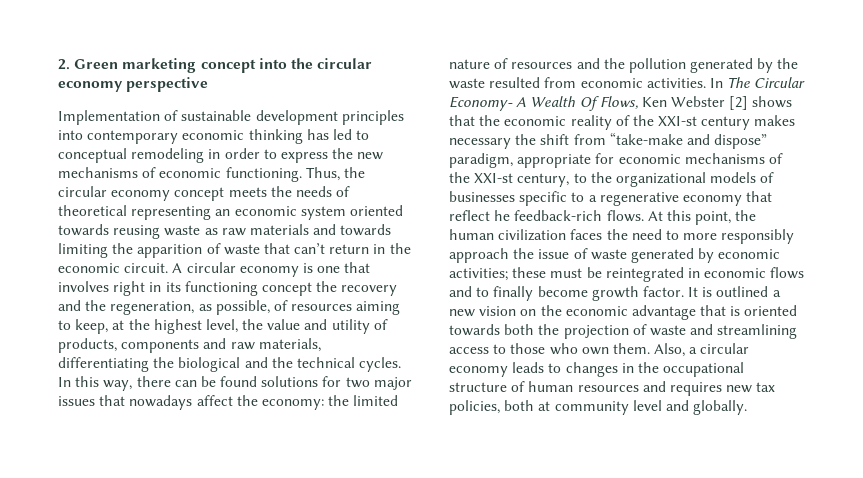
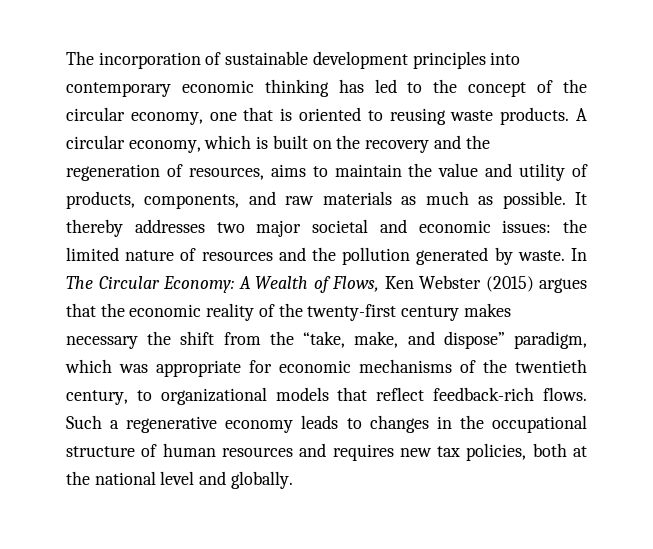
- 2. Green marketing concept into the circular economy perspective
- Implementation of sustainable development principles into contemporary economic thinking has led to conceptual remodeling in order to express the new mechanisms of economic functioning. Thus, the circular economy concept meets the needs of theoretical representing an economic system oriented towards reusing waste as raw materials and towards limiting the apparition of waste that can’t return in the economic circuit. A circular economy is one that involves right in its functioning concept the recovery and the regeneration, as possible, of resources aiming to keep, at the highest level, the value and utility of products, components and raw materials, differentiating the biological and the technical cycles. In this way, there can be found solutions for two major issues that nowadays affect the economy: the limited nature of resources and the pollution generated by the waste resulted from economic activities.
+ The incorporation of sustainable development principles into contemporary economic thinking has led to the concept of the circular economy, one that is oriented to reusing waste products. A circular economy, which is built on the recovery and the regeneration of resources, aims to maintain the value and utility of products, components, and raw materials as much as possible. It thereby addresses two major societal and economic issues: the limited nature of resources and the pollution generated by waste.
- In The Circular Economy- A Wealth Of Flows, Ken Webster [2] shows that the economic reality of the XXI-st century makes necessary the shift from “take-make and dispose” paradigm, appropriate for economic mechanisms of the XXI-st century, to the organizational models of businesses specific to a regenerative economy that reflect he feedback-rich flows. At this point, the human civilization faces the need to more responsibly approach the issue of waste generated by economic activities; these must be reintegrated in economic flows and to finally become growth factor. It is outlined a new vision on the economic advantage that is oriented towards both the projection of waste and streamlining access to those who own them. Also, a circular economy leads to changes in the occupational structure of human resources and requires new tax policies, both at community level and globally.
+ In The Circular Economy: A Wealth of Flows, Ken Webster (2015) argues that the economic reality of the twenty-first century makes necessary the shift from the “take, make, and dispose” paradigm, which was appropriate for economic mechanisms of the twentieth century, to organizational models that reflect feedback-rich flows. Such a regenerative economy leads to changes in the occupational structure of human resources and requires new tax policies, both at the national level and globally.

